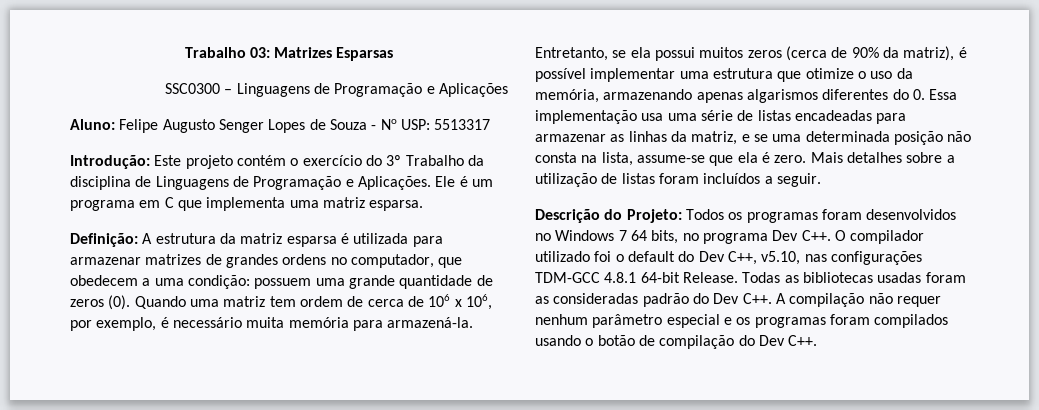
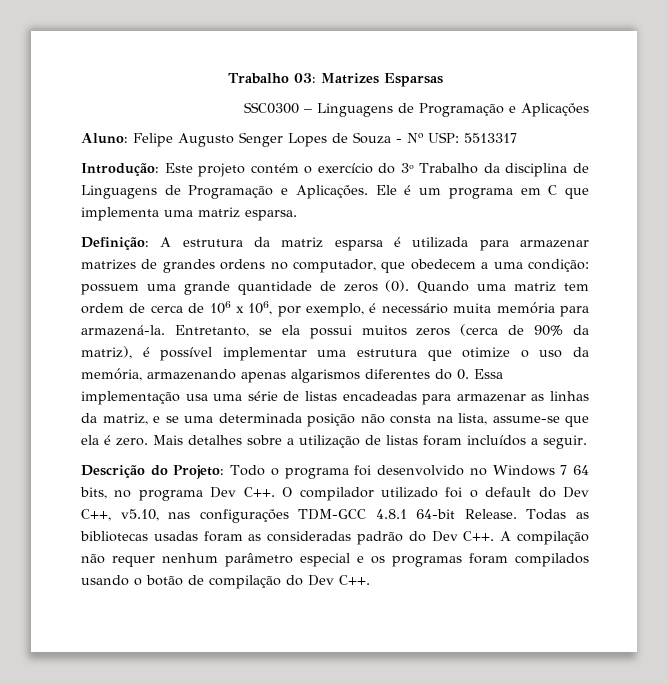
- Descrição do Projeto: Todos os programas foram desenvolvidos no Windows 7 64 bits, no programa Dev C++. O compilador utilizado foi o default do Dev C++, v5.10, nas configurações TDM-GCC 4.8.1 64-bit Release.
+ Descrição do Projeto: Todo o programa foi desenvolvido no Windows 7 64 bits, no programa Dev C++. O compilador utilizado foi o default do Dev C++, v5.10, nas configurações TDM-GCC 4.8.1 64-bit Release.

